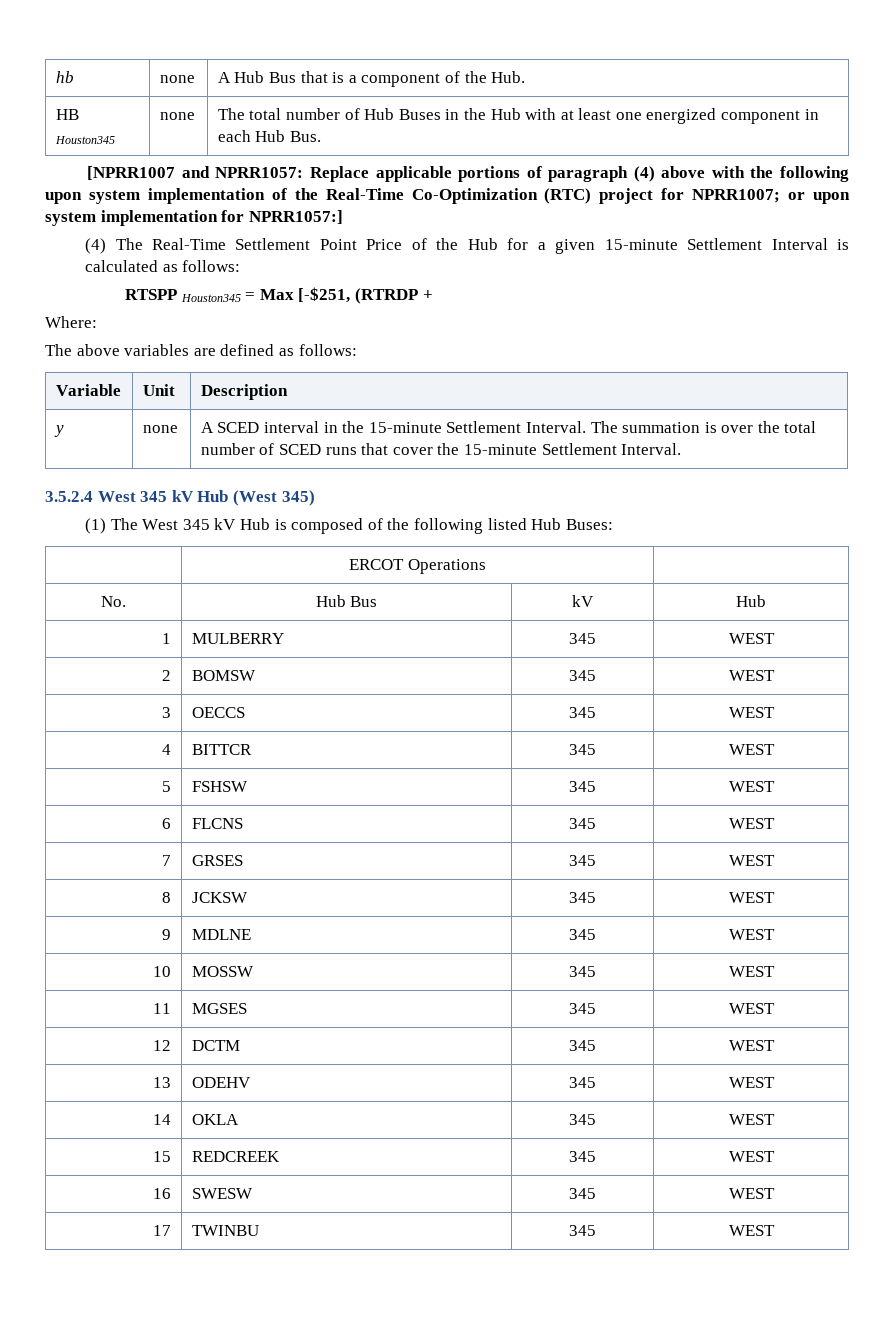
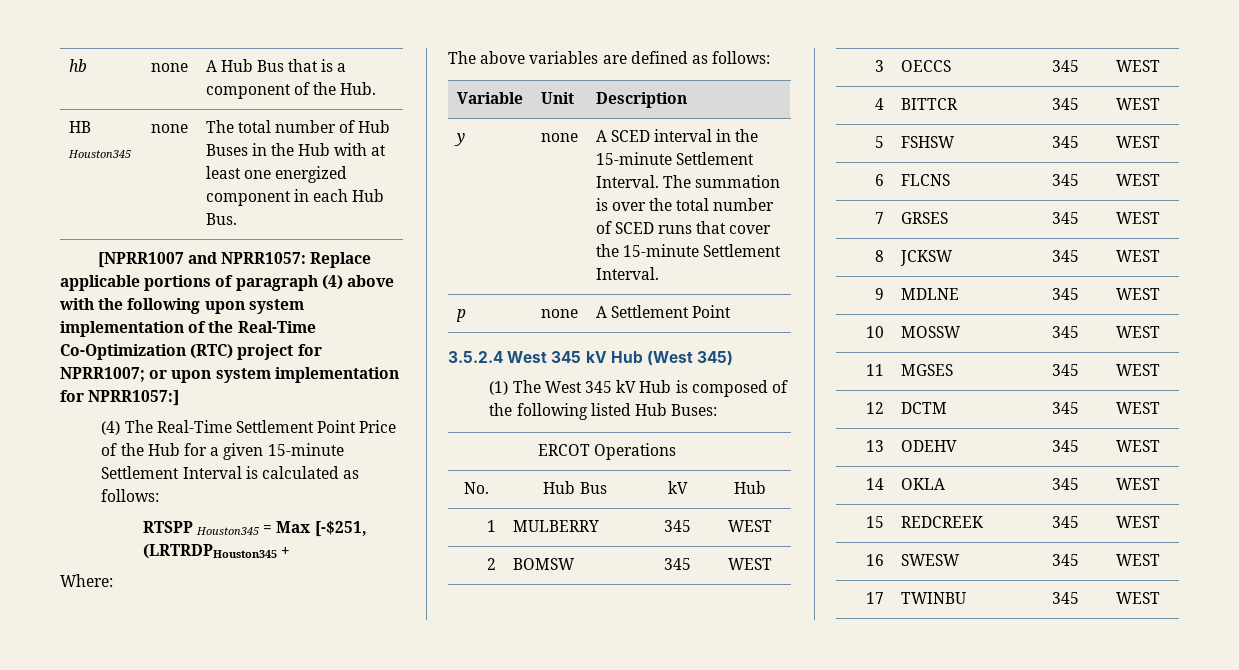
- RTSPP Houston345 = Max [-$251, (RTRDP +
+ RTSPP Houston345 = Max [-$251, (LRTRDPHouston345 +
+ p | none | A Settlement Point

